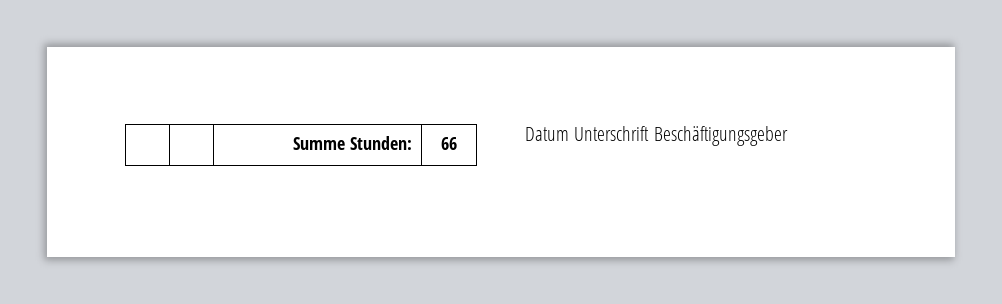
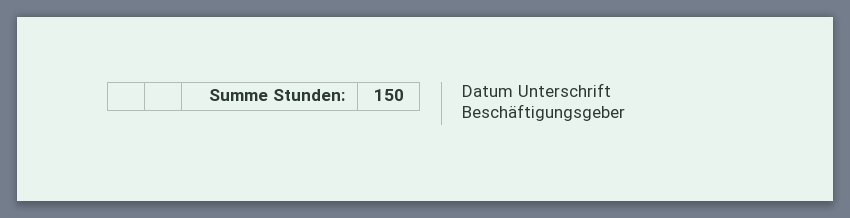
- | | Summe Stunden: | 66
+ | | Summe Stunden: | 150

